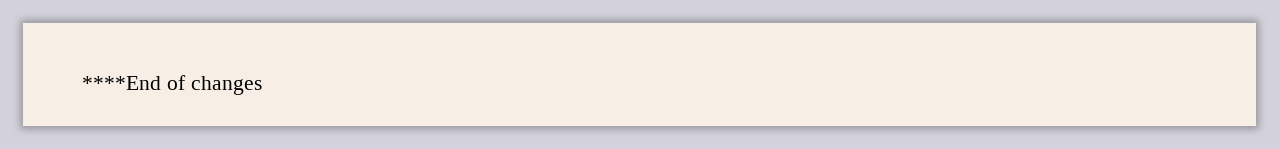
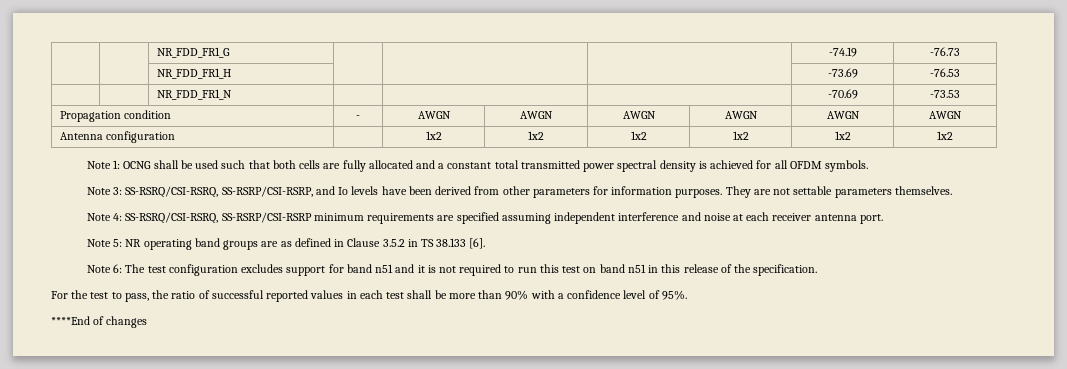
+ | | NR_FDD_FR1_G | | | | -74.19 | -76.73
+ | | NR_FDD_FR1_H | | | | -73.69 | -76.53
+ | | NR_FDD_FR1_N | | | | -70.69 | -73.53
+ Propagation condition | - | AWGN | AWGN | AWGN | AWGN | AWGN | AWGN
+ Antenna configuration | | 1x2 | 1x2 | 1x2 | 1x2 | 1x2 | 1x2
+ Note 1: OCNG shall be used such that both cells are fully allocated and a constant total transmitted power spectral density is achieved for all OFDM symbols.
+ Note 3: SS-RSRQ/CSI-RSRQ, SS-RSRP/CSI-RSRP, and Io levels have been derived from other parameters for information purposes. They are not settable parameters themselves.
+ Note 4: SS-RSRQ/CSI-RSRQ, SS-RSRP/CSI-RSRP minimum requirements are specified assuming independent interference and noise at each receiver antenna port.
+ Note 5: NR operating band groups are as defined in Clause 3.5.2 in TS 38.133 [6].
+ Note 6: The test configuration excludes support for band n51 and it is not required to run this test on band n51 in this release of the specification.
+ For the test to pass, the ratio of successful reported values in each test shall be more than 90% with a confidence level of 95%.

